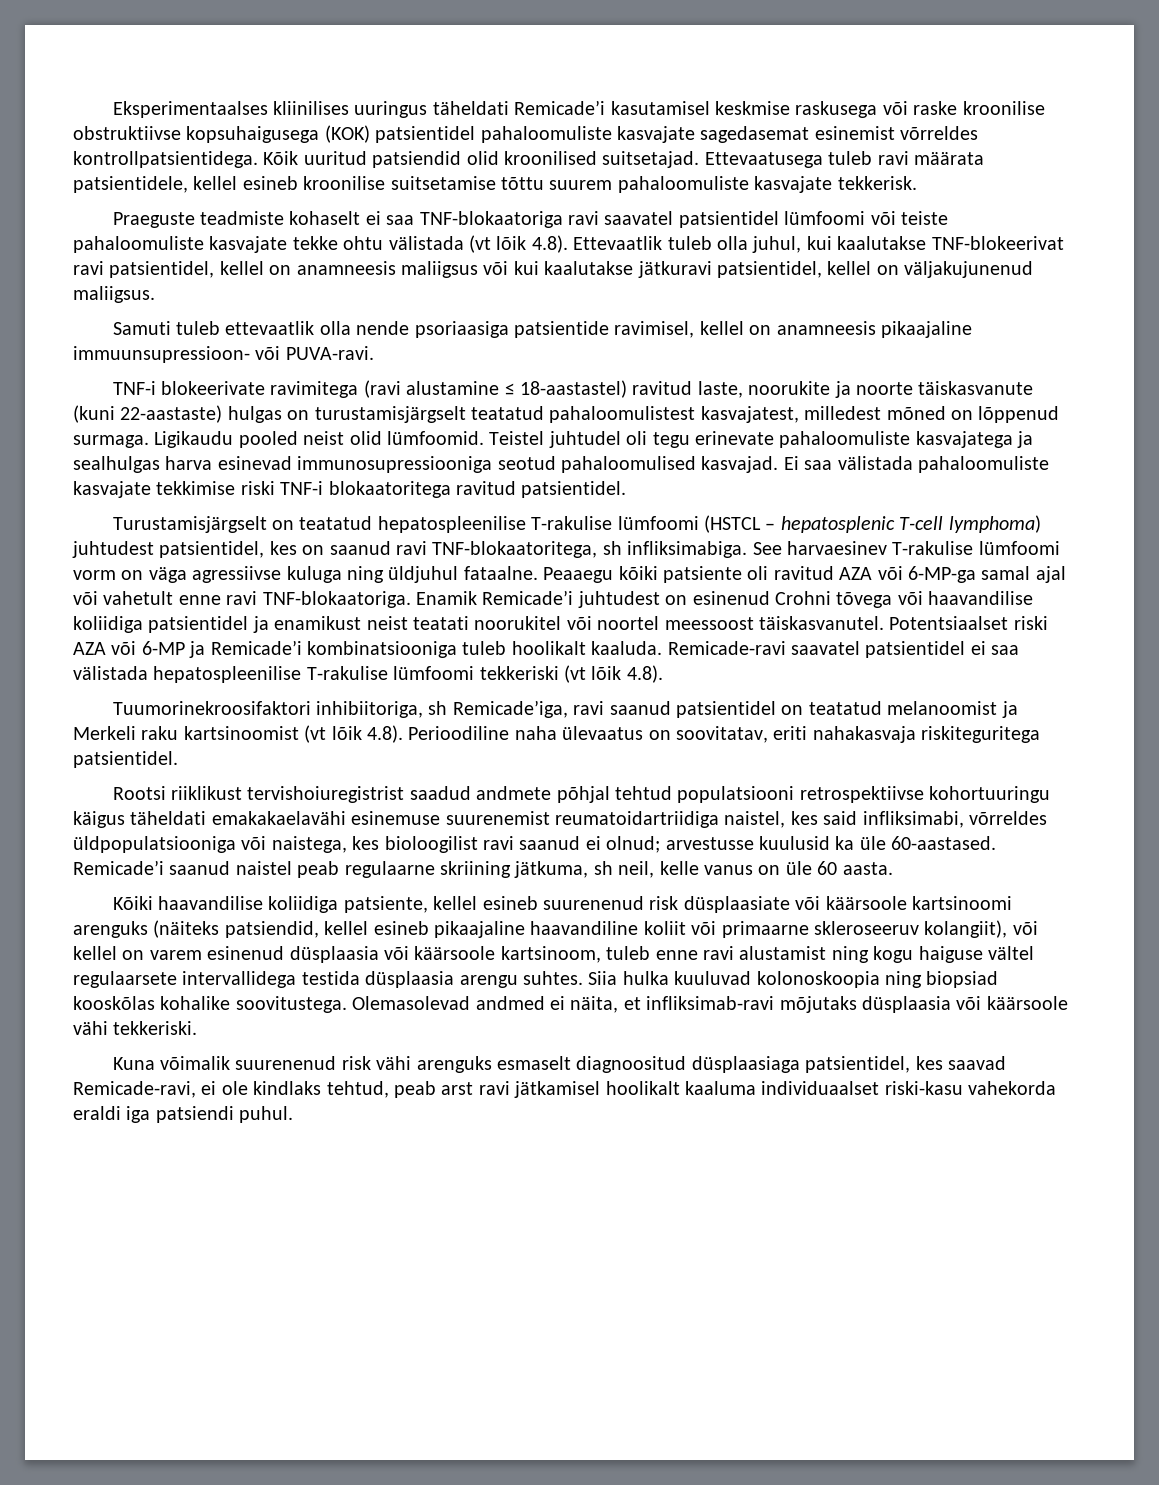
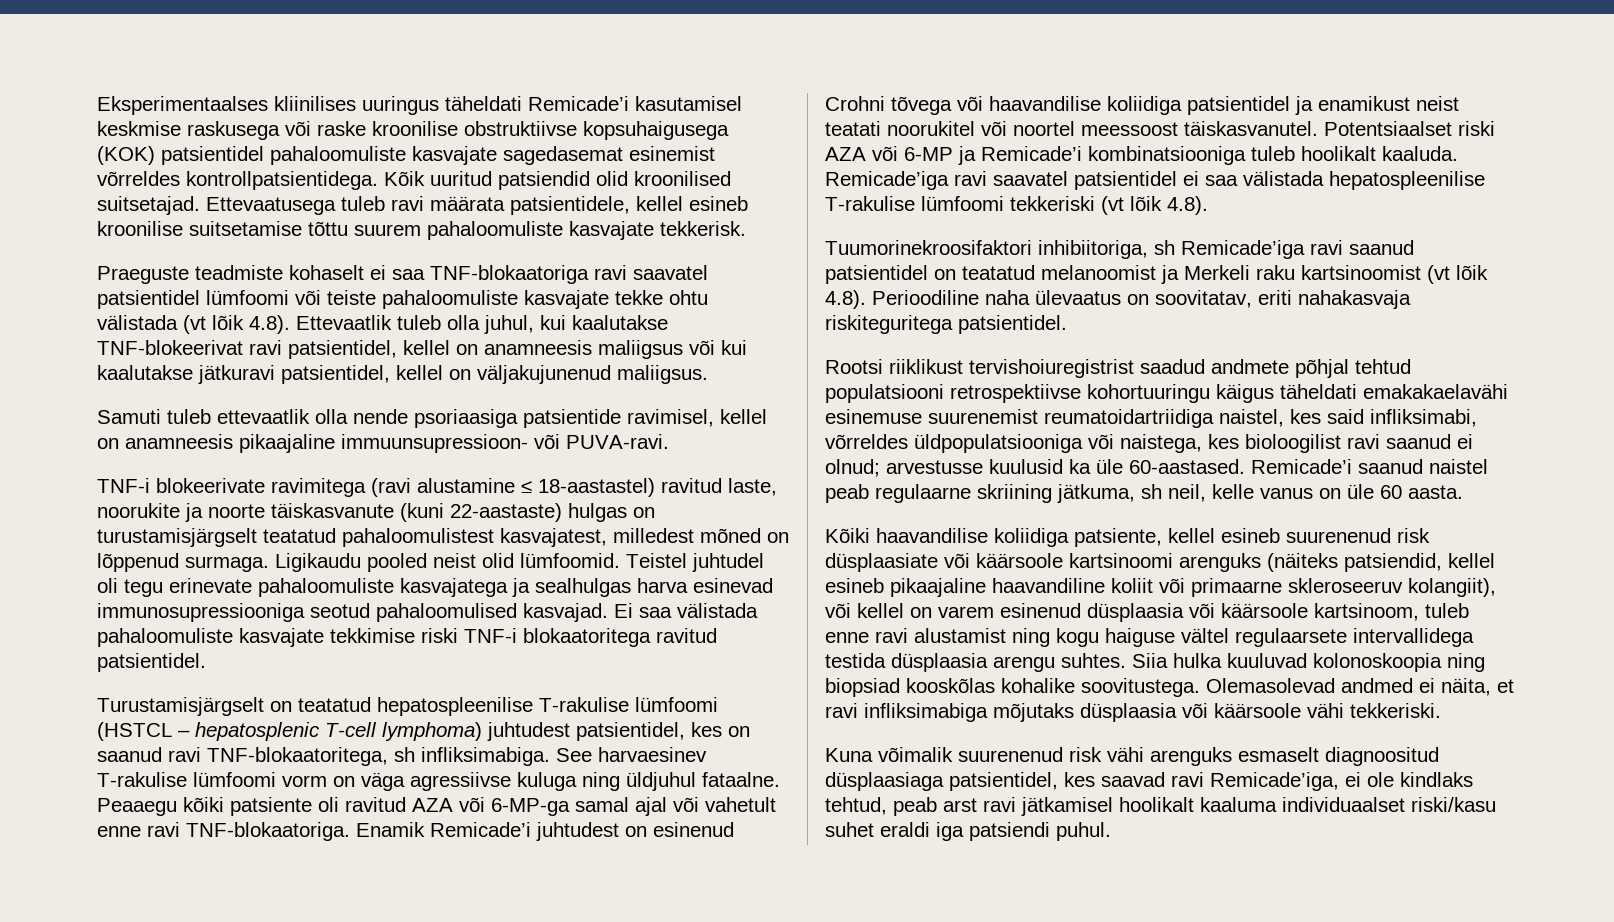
- Remicade-ravi saavatel patsientidel ei saa välistada hepatospleenilise T-rakulise lümfoomi tekkeriski (vt lõik 4.8).
+ Remicade’iga ravi saavatel patsientidel ei saa välistada hepatospleenilise T-rakulise lümfoomi tekkeriski (vt lõik 4.8).
- Tuumorinekroosifaktori inhibiitoriga, sh Remicade’iga, ravi saanud patsientidel on teatatud melanoomist ja Merkeli raku kartsinoomist (vt lõik 4.8). Perioodiline naha ülevaatus on soovitatav, eriti nahakasvaja riskiteguritega patsientidel.
+ Tuumorinekroosifaktori inhibiitoriga, sh Remicade’iga ravi saanud patsientidel on teatatud melanoomist ja Merkeli raku kartsinoomist (vt lõik 4.8). Perioodiline naha ülevaatus on soovitatav, eriti nahakasvaja riskiteguritega patsientidel.
- Olemasolevad andmed ei näita, et infliksimab-ravi mõjutaks düsplaasia või käärsoole vähi tekkeriski.
+ Olemasolevad andmed ei näita, et ravi infliksimabiga mõjutaks düsplaasia või käärsoole vähi tekkeriski.
- Kuna võimalik suurenenud risk vähi arenguks esmaselt diagnoositud düsplaasiaga patsientidel, kes saavad Remicade-ravi, ei ole kindlaks tehtud, peab arst ravi jätkamisel hoolikalt kaaluma individuaalset riski-kasu vahekorda eraldi iga patsiendi puhul.
+ Kuna võimalik suurenenud risk vähi arenguks esmaselt diagnoositud düsplaasiaga patsientidel, kes saavad ravi Remicade’iga, ei ole kindlaks tehtud, peab arst ravi jätkamisel hoolikalt kaaluma individuaalset riski/kasu suhet eraldi iga patsiendi puhul.

